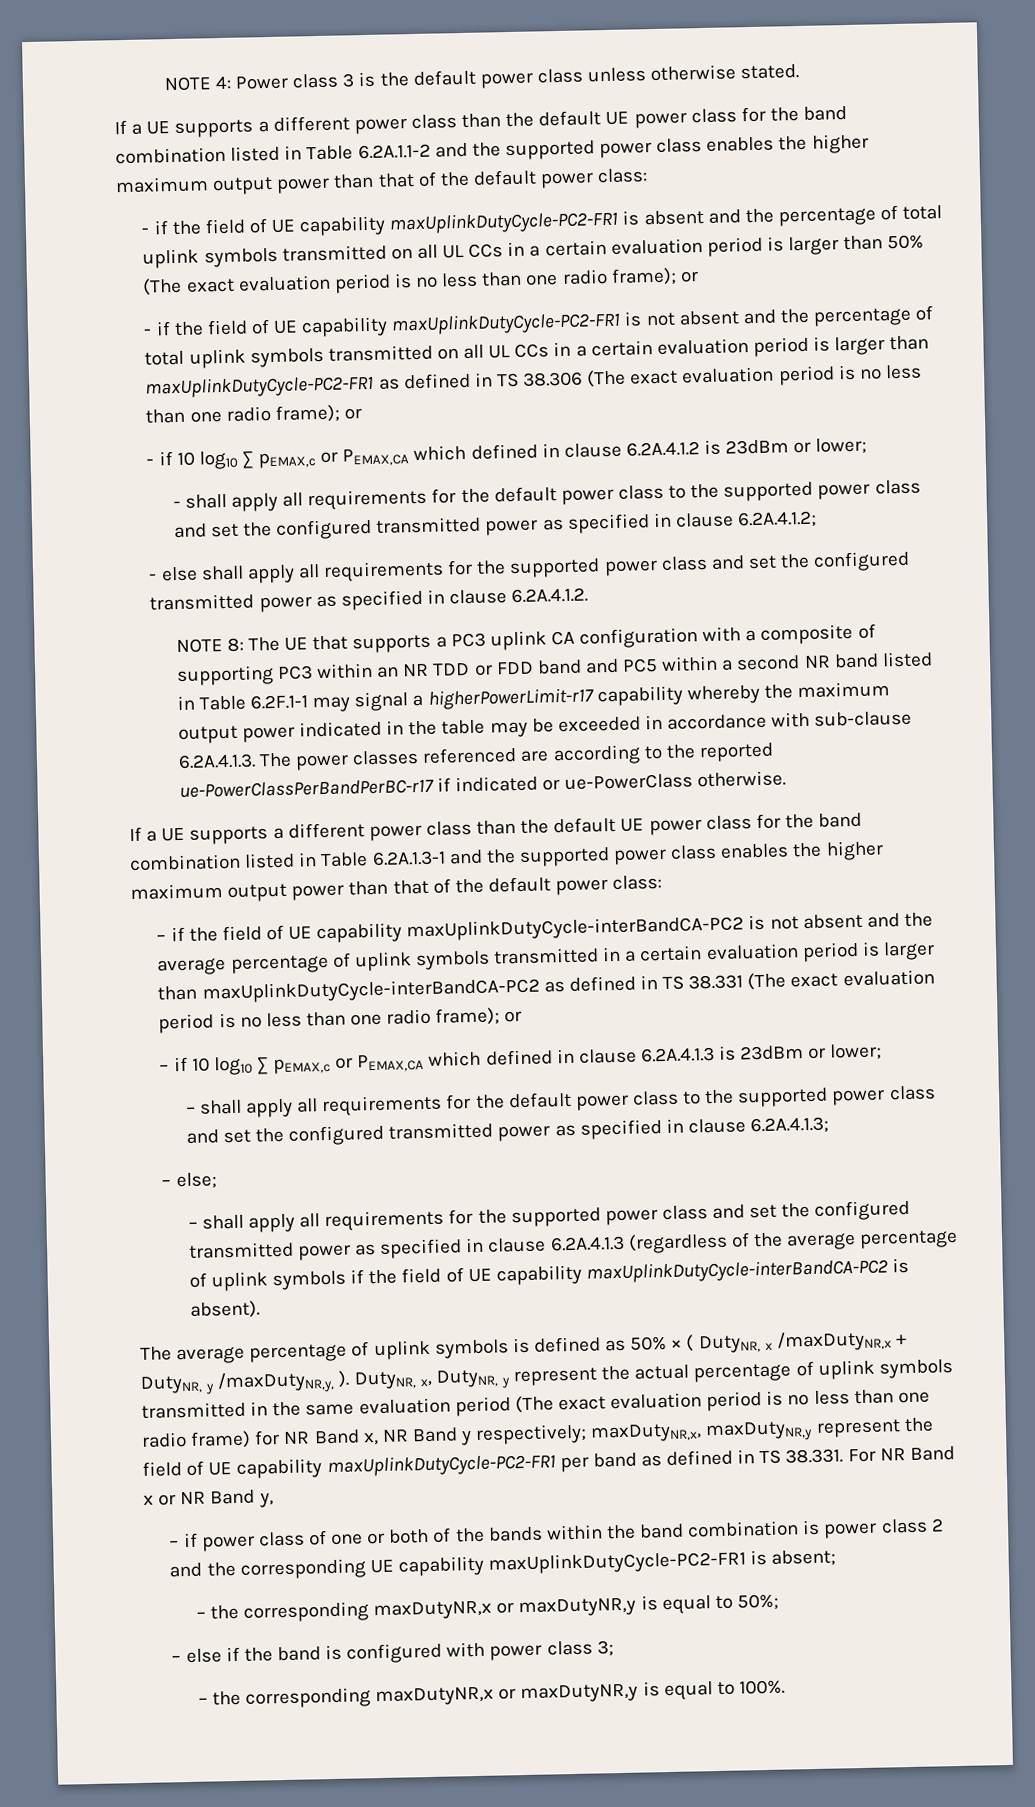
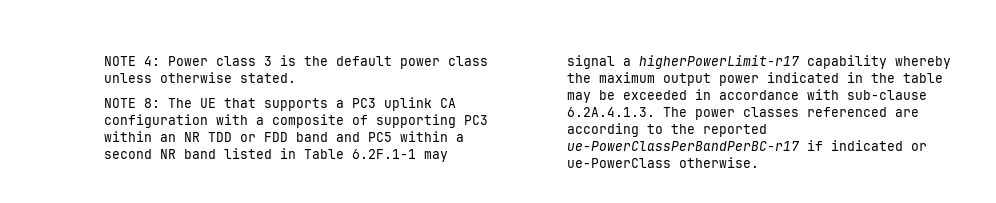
- If a UE supports a different power class than the default UE power class for the band combination listed in Table 6.2A.1.1-2 and the supported power class enables the higher maximum output power than that of the default power class:
- - if the field of UE capability maxUplinkDutyCycle-PC2-FR1 is absent and the percentage of total uplink symbols transmitted on all UL CCs in a certain evaluation period is larger than 50% (The exact evaluation period is no less than one radio frame); or
- - if the field of UE capability maxUplinkDutyCycle-PC2-FR1 is not absent and the percentage of total uplink symbols transmitted on all UL CCs in a certain evaluation period is larger than maxUplinkDutyCycle-PC2-FR1 as defined in TS 38.306 (The exact evaluation period is no less than one radio frame); or
- - if 10 log10 ∑ pEMAX,c or PEMAX,CA which defined in clause 6.2A.4.1.2 is 23dBm or lower;
- - shall apply all requirements for the default power class to the supported power class and set the configured transmitted power as specified in clause 6.2A.4.1.2;
- - else shall apply all requirements for the supported power class and set the configured transmitted power as specified in clause 6.2A.4.1.2.
- If a UE supports a different power class than the default UE power class for the band combination listed in Table 6.2A.1.3-1 and the supported power class enables the higher maximum output power than that of the default power class:
- – if the field of UE capability maxUplinkDutyCycle-interBandCA-PC2 is not absent and the average percentage of uplink symbols transmitted in a certain evaluation period is larger than maxUplinkDutyCycle-interBandCA-PC2 as defined in TS 38.331 (The exact evaluation period is no less than one radio frame); or
- – if 10 log10 ∑ pEMAX,c or PEMAX,CA which defined in clause 6.2A.4.1.3 is 23dBm or lower;
- – shall apply all requirements for the default power class to the supported power class and set the configured transmitted power as specified in clause 6.2A.4.1.3;
- – else;
- – shall apply all requirements for the supported power class and set the configured transmitted power as specified in clause 6.2A.4.1.3 (regardless of the average percentage of uplink symbols if the field of UE capability maxUplinkDutyCycle-interBandCA-PC2 is absent).
- The average percentage of uplink symbols is defined as 50% × ( DutyNR, x /maxDutyNR,x + DutyNR, y /maxDutyNR,y, ). DutyNR, x, DutyNR, y represent the actual percentage of uplink symbols transmitted in the same evaluation period (The exact evaluation period is no less than one radio frame) for NR Band x, NR Band y respectively; maxDutyNR,x, maxDutyNR,y represent the field of UE capability maxUplinkDutyCycle-PC2-FR1 per band as defined in TS 38.331. For NR Band x or NR Band y,
- – if power class of one or both of the bands within the band combination is power class 2 and the corresponding UE capability maxUplinkDutyCycle-PC2-FR1 is absent;
- – the corresponding maxDutyNR,x or maxDutyNR,y is equal to 50%;
- – else if the band is configured with power class 3;
- – the corresponding maxDutyNR,x or maxDutyNR,y is equal to 100%.

